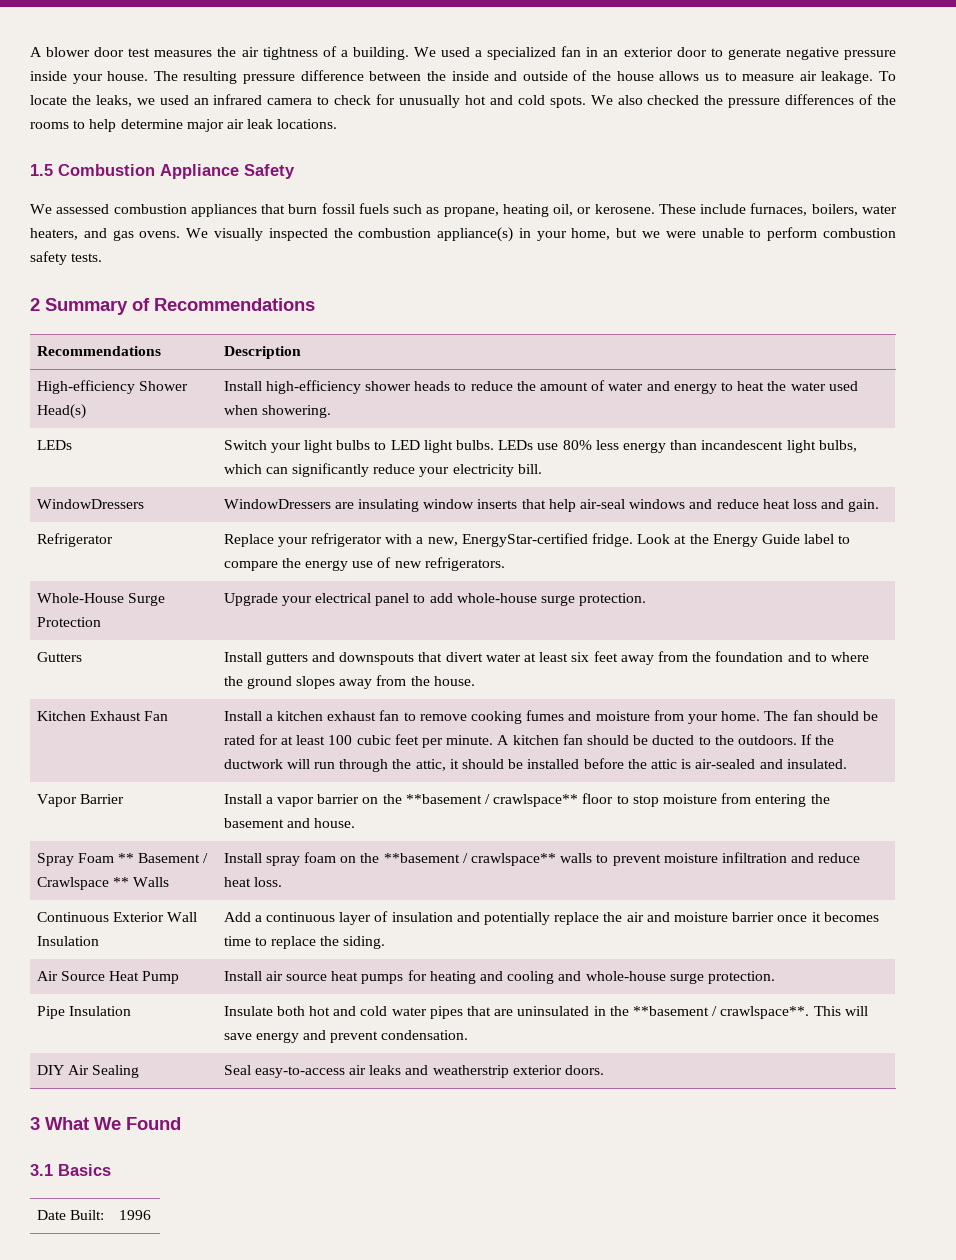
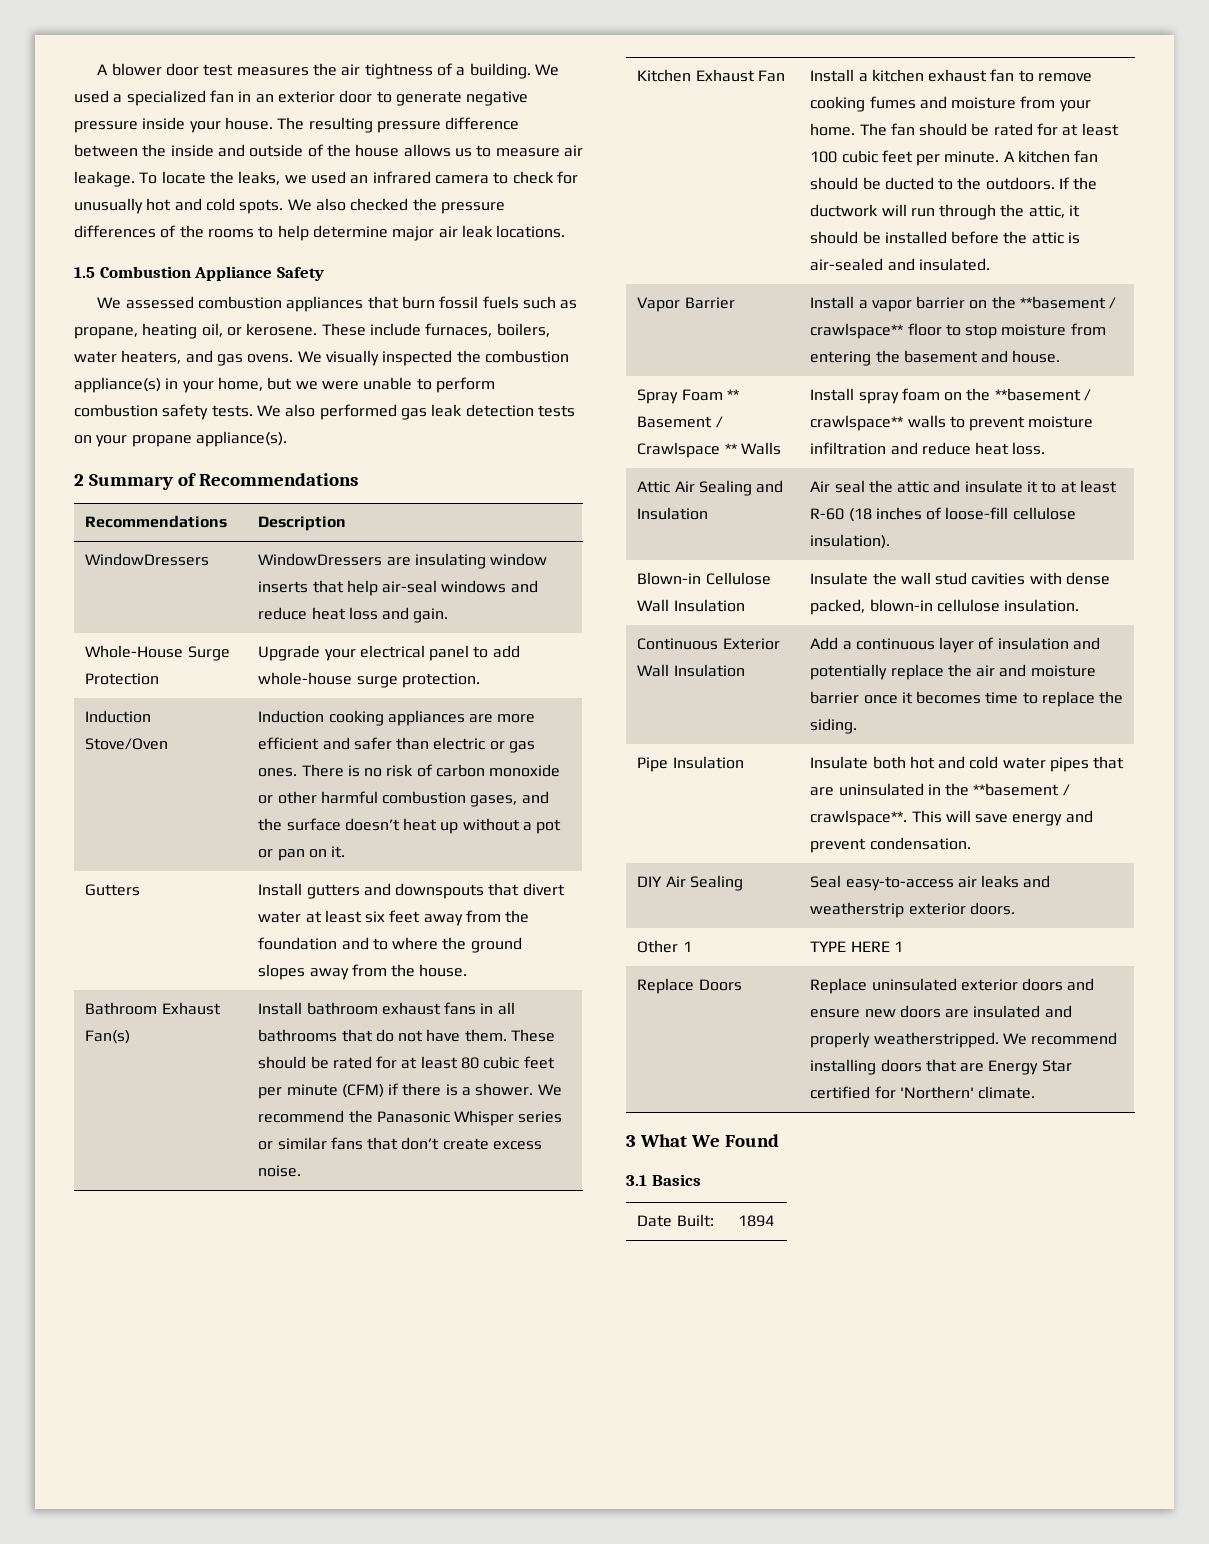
+ We also performed gas leak detection tests on your propane appliance(s).
- High-efficiency Shower Head(s) | Install high-efficiency shower heads to reduce the amount of water and energy to heat the water used when showering.
- LEDs | Switch your light bulbs to LED light bulbs. LEDs use 80% less energy than incandescent light bulbs, which can significantly reduce your electricity bill.
- Refrigerator | Replace your refrigerator with a new, EnergyStar-certified fridge. Look at the Energy Guide label to compare the energy use of new refrigerators.
+ Induction Stove/Oven | Induction cooking appliances are more efficient and safer than electric or gas ones. There is no risk of carbon monoxide or other harmful combustion gases, and the surface doesn’t heat up without a pot or pan on it.
+ Bathroom Exhaust Fan(s) | Install bathroom exhaust fans in all bathrooms that do not have them. These should be rated for at least 80 cubic feet per minute (CFM) if there is a shower. We recommend the Panasonic Whisper series or similar fans that don’t create excess noise.
+ Attic Air Sealing and Insulation | Air seal the attic and insulate it to at least R-60 (18 inches of loose-fill cellulose insulation).
+ Blown-in Cellulose Wall Insulation | Insulate the wall stud cavities with dense packed, blown-in cellulose insulation.
- Air Source Heat Pump | Install air source heat pumps for heating and cooling and whole-house surge protection.
+ Other 1 | TYPE HERE 1
+ Replace Doors | Replace uninsulated exterior doors and ensure new doors are insulated and properly weatherstripped. We recommend installing doors that are Energy Star certified for 'Northern' climate.
- Date Built: | 1996
+ Date Built: | 1894

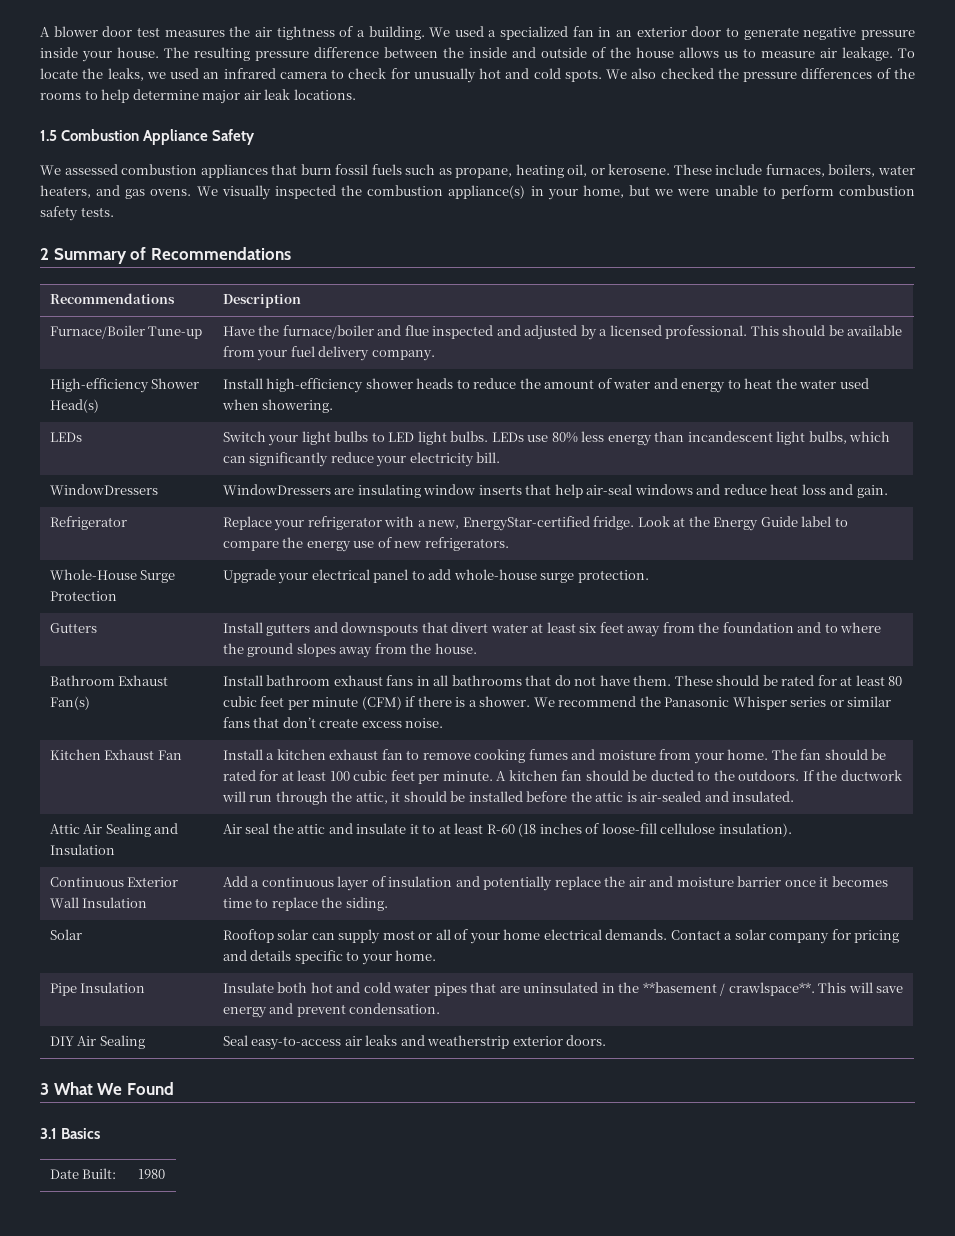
- We also performed gas leak detection tests on your propane appliance(s).
+ Furnace/Boiler Tune-up | Have the furnace/boiler and flue inspected and adjusted by a licensed professional. This should be available from your fuel delivery company.
+ High-efficiency Shower Head(s) | Install high-efficiency shower heads to reduce the amount of water and energy to heat the water used when showering.
+ LEDs | Switch your light bulbs to LED light bulbs. LEDs use 80% less energy than incandescent light bulbs, which can significantly reduce your electricity bill.
+ Refrigerator | Replace your refrigerator with a new, EnergyStar-certified fridge. Look at the Energy Guide label to compare the energy use of new refrigerators.
- Induction Stove/Oven | Induction cooking appliances are more efficient and safer than electric or gas ones. There is no risk of carbon monoxide or other harmful combustion gases, and the surface doesn’t heat up without a pot or pan on it.
- Vapor Barrier | Install a vapor barrier on the **basement / crawlspace** floor to stop moisture from entering the basement and house.
- Spray Foam ** Basement / Crawlspace ** Walls | Install spray foam on the **basement / crawlspace** walls to prevent moisture infiltration and reduce heat loss.
- Blown-in Cellulose Wall Insulation | Insulate the wall stud cavities with dense packed, blown-in cellulose insulation.
+ Solar | Rooftop solar can supply most or all of your home electrical demands. Contact a solar company for pricing and details specific to your home.
- Other 1 | TYPE HERE 1
- Replace Doors | Replace uninsulated exterior doors and ensure new doors are insulated and properly weatherstripped. We recommend installing doors that are Energy Star certified for 'Northern' climate.
- Date Built: | 1894
+ Date Built: | 1980

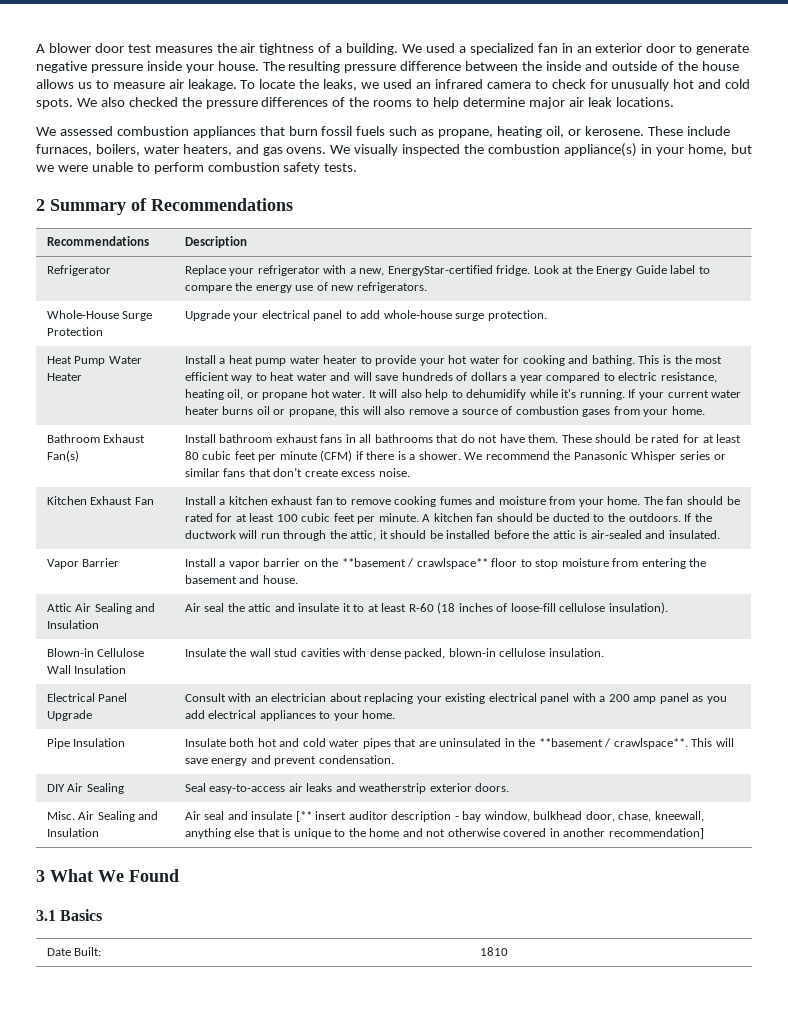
- 1.5 Combustion Appliance Safety
- Furnace/Boiler Tune-up | Have the furnace/boiler and flue inspected and adjusted by a licensed professional. This should be available from your fuel delivery company.
- High-efficiency Shower Head(s) | Install high-efficiency shower heads to reduce the amount of water and energy to heat the water used when showering.
- LEDs | Switch your light bulbs to LED light bulbs. LEDs use 80% less energy than incandescent light bulbs, which can significantly reduce your electricity bill.
- WindowDressers | WindowDressers are insulating window inserts that help air-seal windows and reduce heat loss and gain.
- Gutters | Install gutters and downspouts that divert water at least six feet away from the foundation and to where the ground slopes away from the house.
+ Heat Pump Water Heater | Install a heat pump water heater to provide your hot water for cooking and bathing. This is the most efficient way to heat water and will save hundreds of dollars a year compared to electric resistance, heating oil, or propane hot water. It will also help to dehumidify while it's running. If your current water heater burns oil or propane, this will also remove a source of combustion gases from your home.
+ Vapor Barrier | Install a vapor barrier on the **basement / crawlspace** floor to stop moisture from entering the basement and house.
- Continuous Exterior Wall Insulation | Add a continuous layer of insulation and potentially replace the air and moisture barrier once it becomes time to replace the siding.
- Solar | Rooftop solar can supply most or all of your home electrical demands. Contact a solar company for pricing and details specific to your home.
+ Blown-in Cellulose Wall Insulation | Insulate the wall stud cavities with dense packed, blown-in cellulose insulation.
+ Electrical Panel Upgrade | Consult with an electrician about replacing your existing electrical panel with a 200 amp panel as you add electrical appliances to your home.
+ Misc. Air Sealing and Insulation | Air seal and insulate [** insert auditor description - bay window, bulkhead door, chase, kneewall, anything else that is unique to the home and not otherwise covered in another recommendation]
- Date Built: | 1980
+ Date Built: | 1810

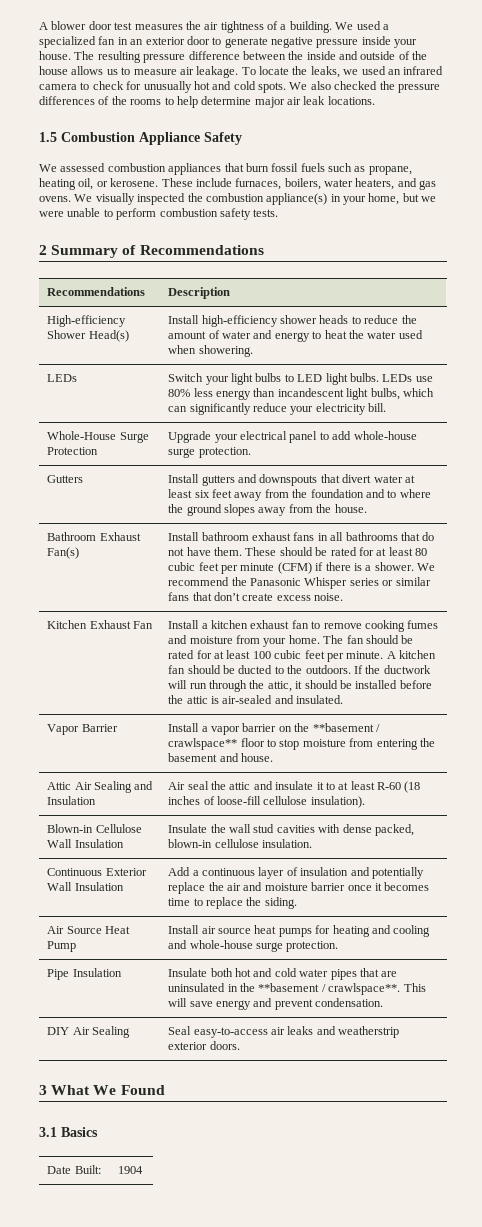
+ 1.5 Combustion Appliance Safety
- Refrigerator | Replace your refrigerator with a new, EnergyStar-certified fridge. Look at the Energy Guide label to compare the energy use of new refrigerators.
+ High-efficiency Shower Head(s) | Install high-efficiency shower heads to reduce the amount of water and energy to heat the water used when showering.
+ LEDs | Switch your light bulbs to LED light bulbs. LEDs use 80% less energy than incandescent light bulbs, which can significantly reduce your electricity bill.
- Heat Pump Water Heater | Install a heat pump water heater to provide your hot water for cooking and bathing. This is the most efficient way to heat water and will save hundreds of dollars a year compared to electric resistance, heating oil, or propane hot water. It will also help to dehumidify while it's running. If your current water heater burns oil or propane, this will also remove a source of combustion gases from your home.
+ Gutters | Install gutters and downspouts that divert water at least six feet away from the foundation and to where the ground slopes away from the house.
- Electrical Panel Upgrade | Consult with an electrician about replacing your existing electrical panel with a 200 amp panel as you add electrical appliances to your home.
+ Continuous Exterior Wall Insulation | Add a continuous layer of insulation and potentially replace the air and moisture barrier once it becomes time to replace the siding.
+ Air Source Heat Pump | Install air source heat pumps for heating and cooling and whole-house surge protection.
- Misc. Air Sealing and Insulation | Air seal and insulate [** insert auditor description - bay window, bulkhead door, chase, kneewall, anything else that is unique to the home and not otherwise covered in another recommendation]
- Date Built: | 1810
+ Date Built: | 1904

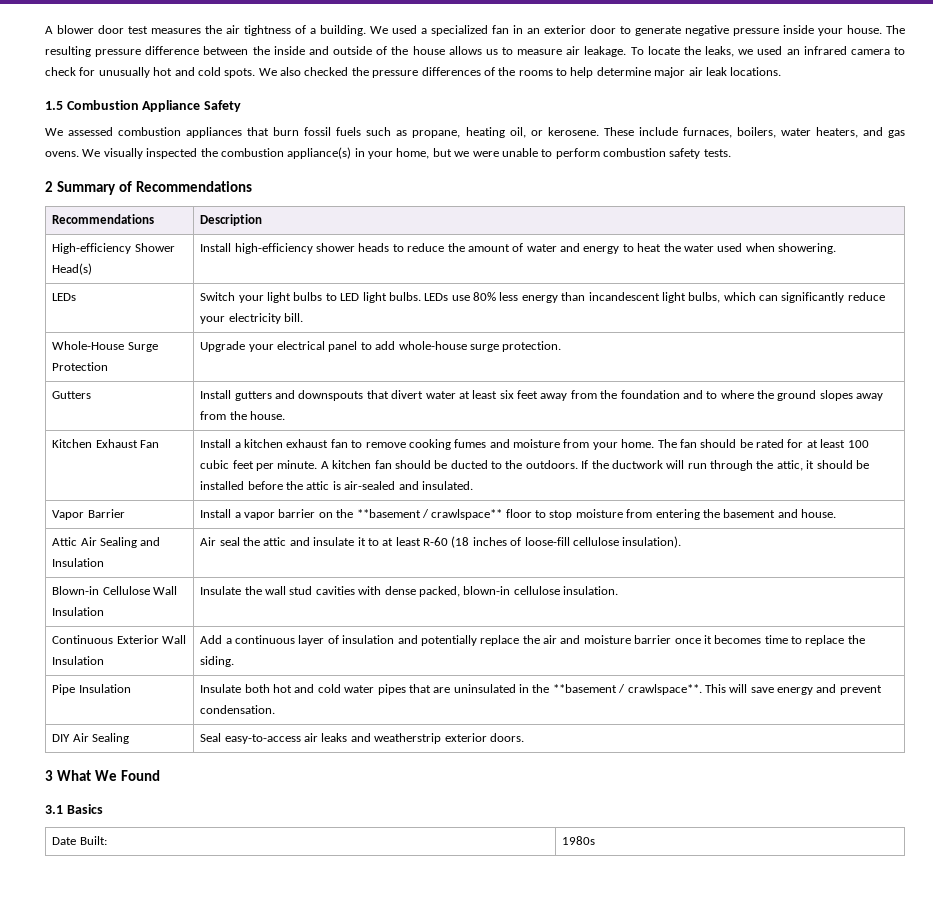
- Bathroom Exhaust Fan(s) | Install bathroom exhaust fans in all bathrooms that do not have them. These should be rated for at least 80 cubic feet per minute (CFM) if there is a shower. We recommend the Panasonic Whisper series or similar fans that don’t create excess noise.
- Air Source Heat Pump | Install air source heat pumps for heating and cooling and whole-house surge protection.
- Date Built: | 1904
+ Date Built: | 1980s

